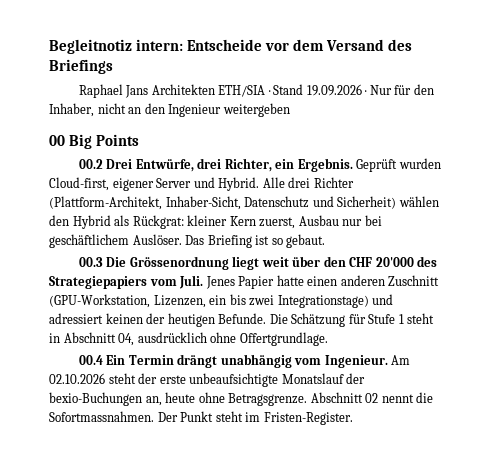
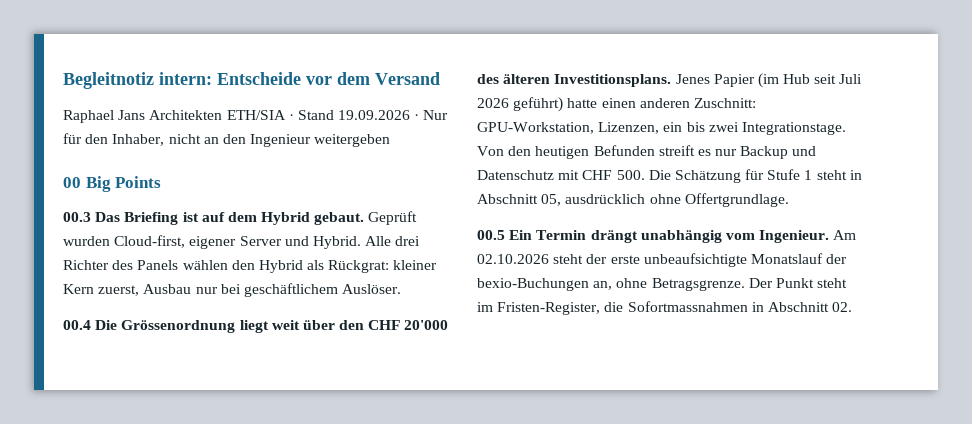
- Begleitnotiz intern: Entscheide vor dem Versand des Briefings
+ Begleitnotiz intern: Entscheide vor dem Versand
- 00.2 Drei Entwürfe, drei Richter, ein Ergebnis.
+ 00.3 Das Briefing ist auf dem Hybrid gebaut.
- Alle drei Richter (Plattform-Architekt, Inhaber-Sicht, Datenschutz und Sicherheit) wählen den Hybrid als Rückgrat: kleiner Kern zuerst, Ausbau nur bei geschäftlichem Auslöser. Das Briefing ist so gebaut.
- 00.3 Die Grössenordnung liegt weit über den CHF 20'000 des Strategiepapiers vom Juli. Jenes Papier hatte einen anderen Zuschnitt (GPU-Workstation, Lizenzen, ein bis zwei Integrationstage) und adressiert keinen der heutigen Befunde. Die Schätzung für Stufe 1 steht in Abschnitt 04, ausdrücklich ohne Offertgrundlage.
+ Alle drei Richter des Panels wählen den Hybrid als Rückgrat: kleiner Kern zuerst, Ausbau nur bei geschäftlichem Auslöser.
+ 00.4 Die Grössenordnung liegt weit über den CHF 20'000 des älteren Investitionsplans. Jenes Papier (im Hub seit Juli 2026 geführt) hatte einen anderen Zuschnitt: GPU-Workstation, Lizenzen, ein bis zwei Integrationstage. Von den heutigen Befunden streift es nur Backup und Datenschutz mit CHF 500. Die Schätzung für Stufe 1 steht in Abschnitt 05, ausdrücklich ohne Offertgrundlage.
- 00.4 Ein Termin drängt unabhängig vom Ingenieur.
+ 00.5 Ein Termin drängt unabhängig vom Ingenieur.
- Am 02.10.2026 steht der erste unbeaufsichtigte Monatslauf der bexio-Buchungen an, heute ohne Betragsgrenze.
+ Am 02.10.2026 steht der erste unbeaufsichtigte Monatslauf der bexio-Buchungen an, ohne Betragsgrenze.
- Abschnitt 02 nennt die Sofortmassnahmen. Der Punkt steht im Fristen-Register.
+ Der Punkt steht im Fristen-Register, die Sofortmassnahmen in Abschnitt 02.

